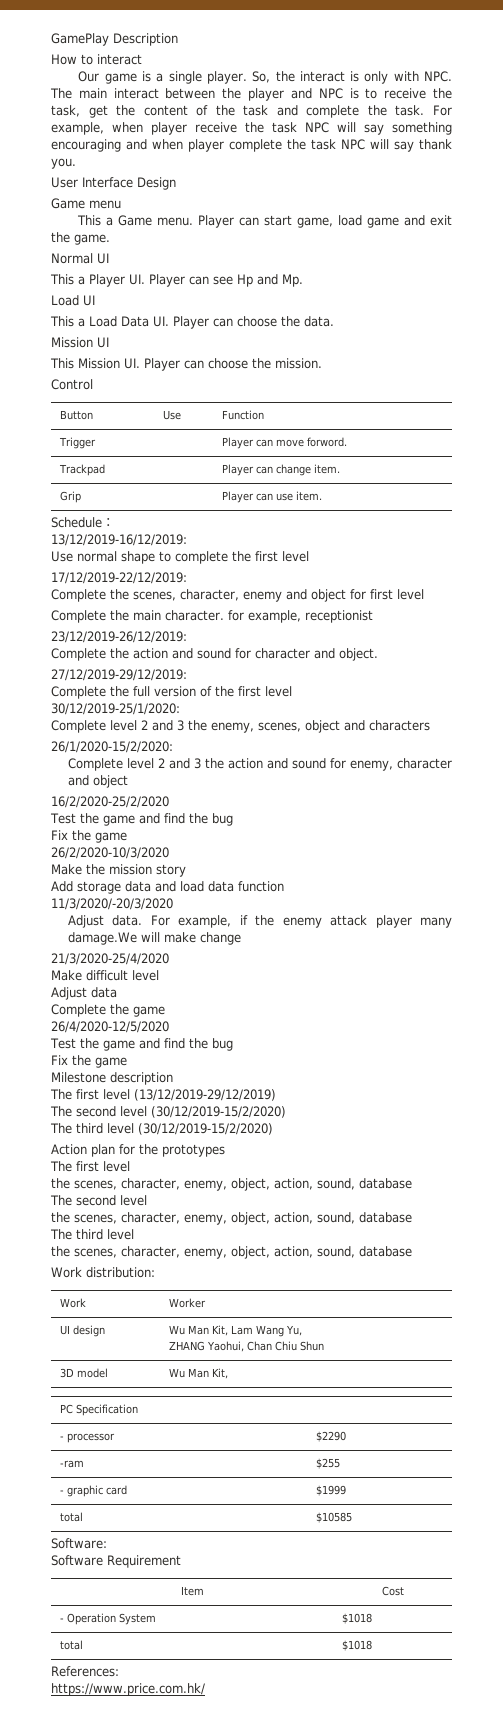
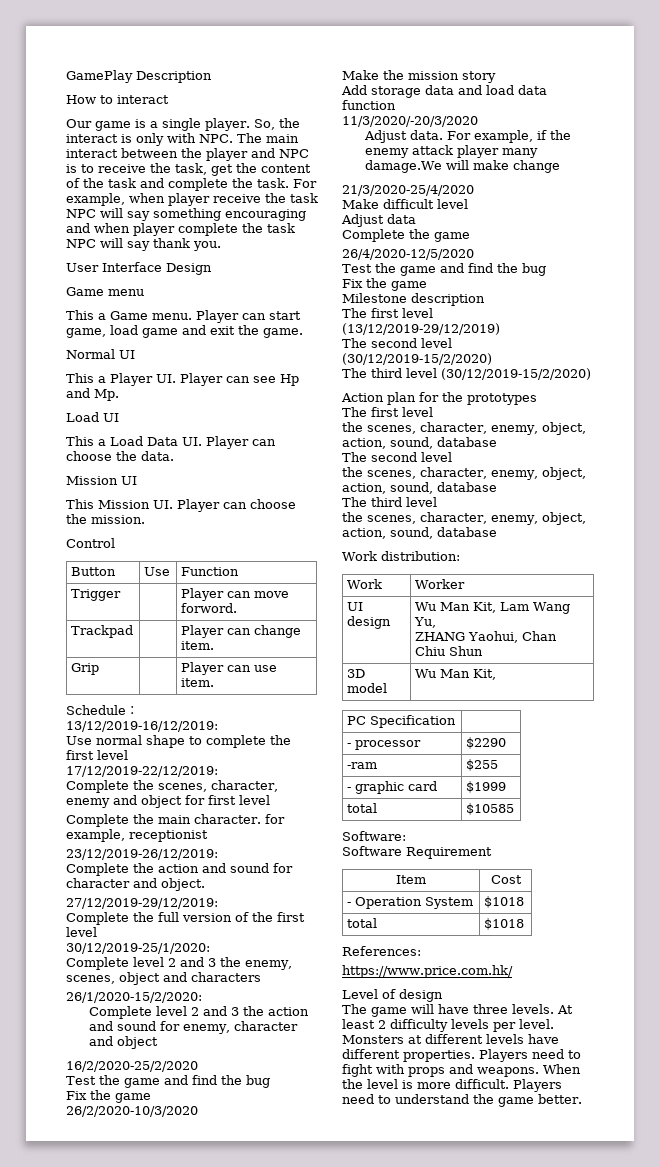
+ Level of design
+ The game will have three levels. At least 2 difficulty levels per level. Monsters at different levels have different properties. Players need to fight with props and weapons. When the level is more difficult. Players need to understand the game better.

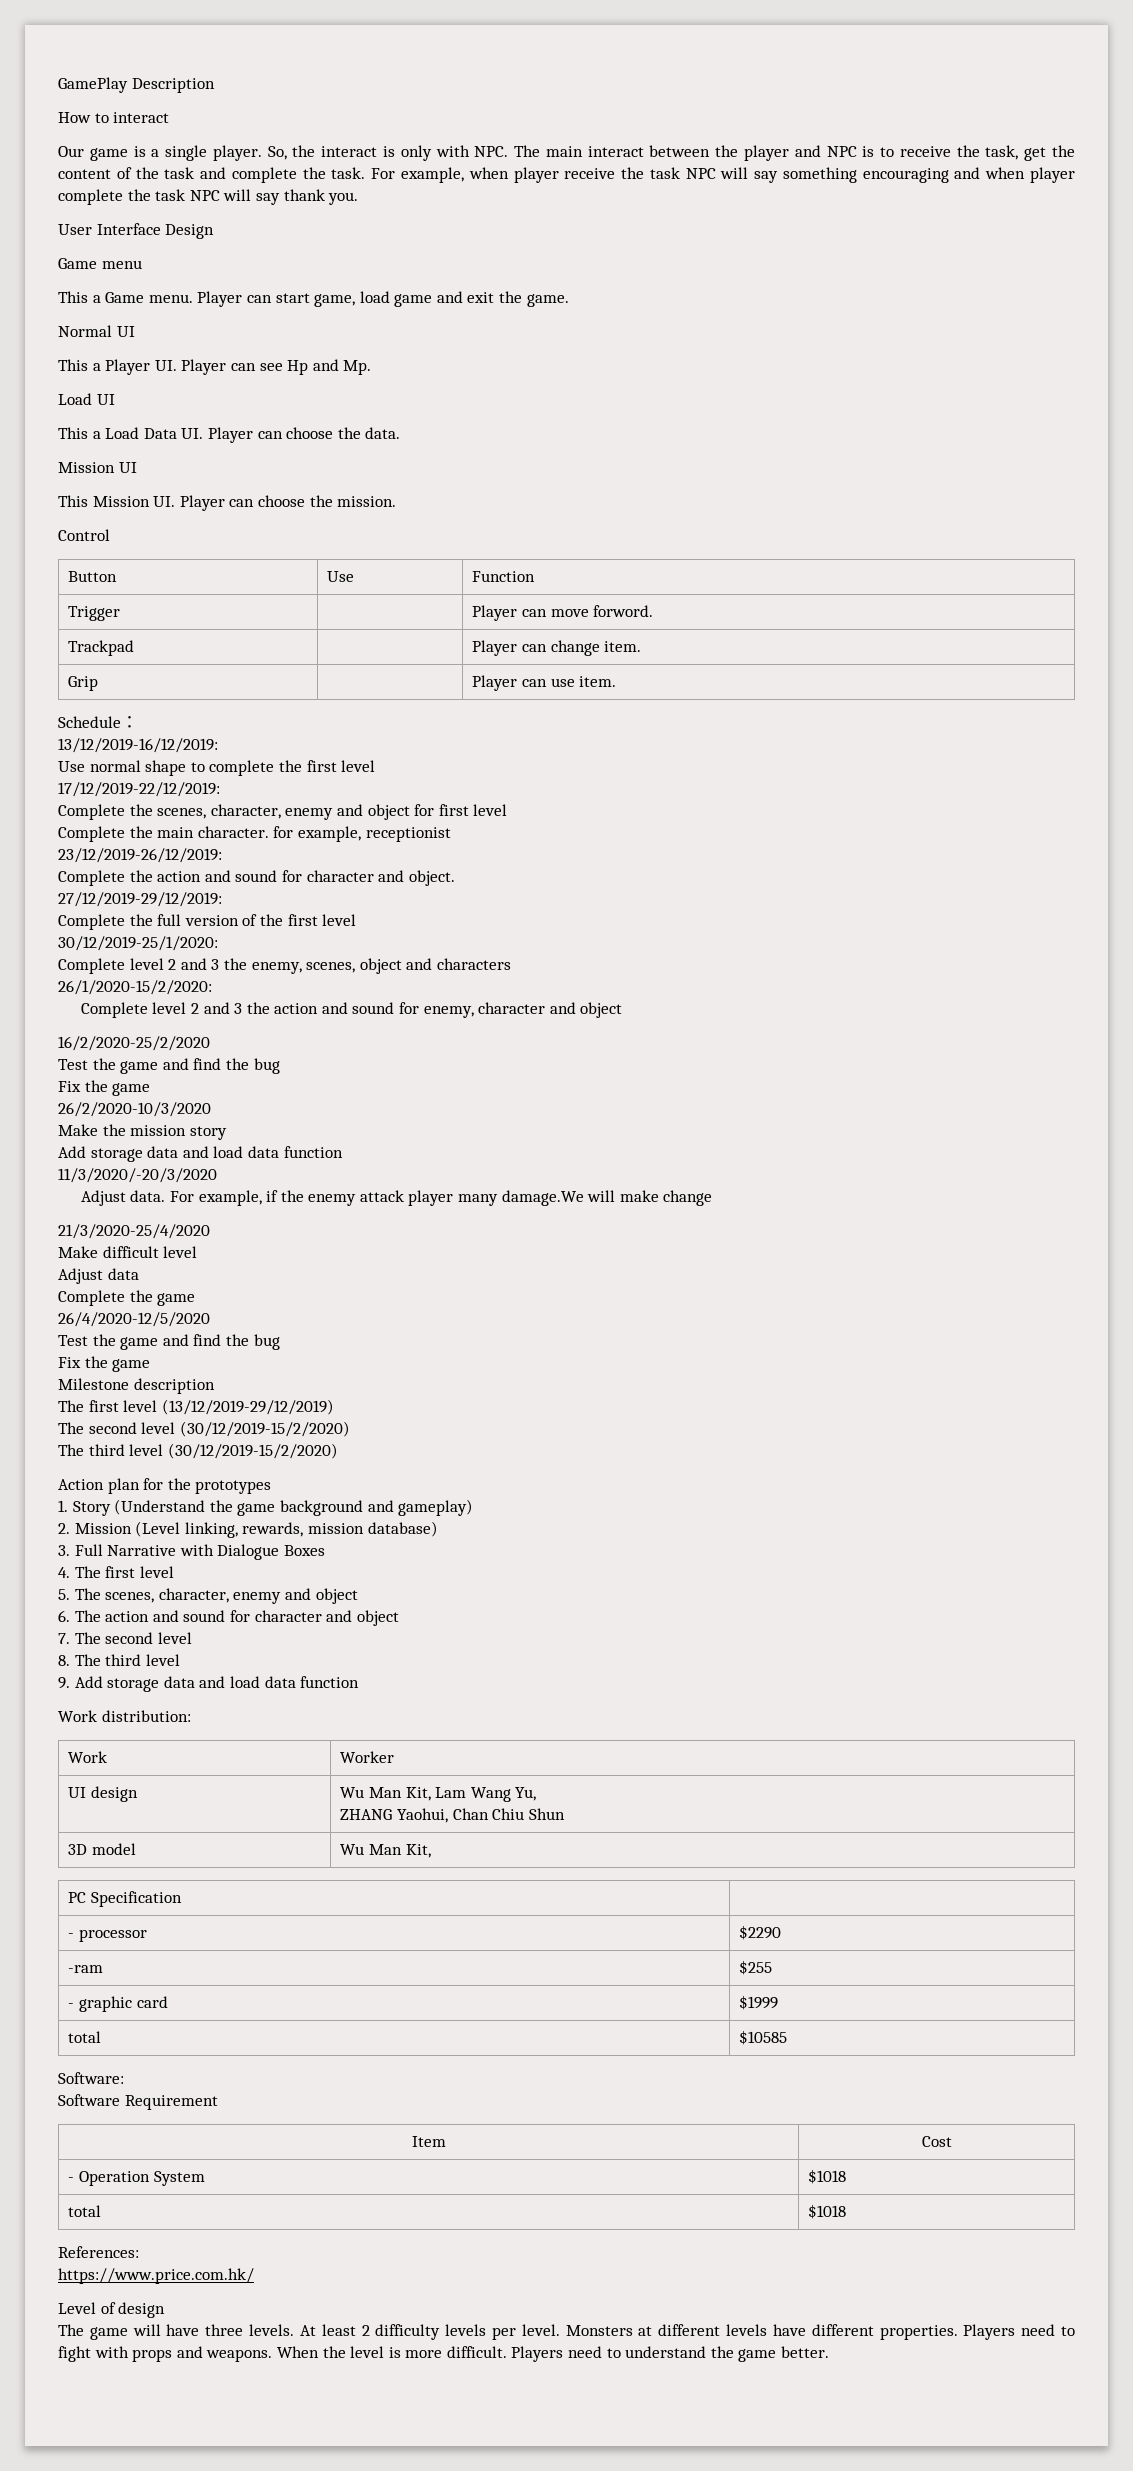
  Action plan for the prototypes
- The first level
- the scenes, character, enemy, object, action, sound, database
- The second level
- the scenes, character, enemy, object, action, sound, database
- The third level
- the scenes, character, enemy, object, action, sound, database
+ 1. Story (Understand the game background and gameplay)
+ 2. Mission (Level linking, rewards, mission database)
+ 3. Full Narrative with Dialogue Boxes
+ 4. The first level
+ 5. The scenes, character, enemy and object
+ 6. The action and sound for character and object
+ 7. The second level
+ 8. The third level
+ 9. Add storage data and load data function

